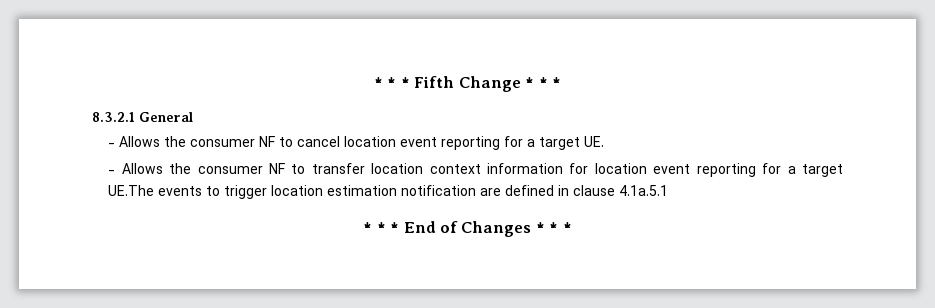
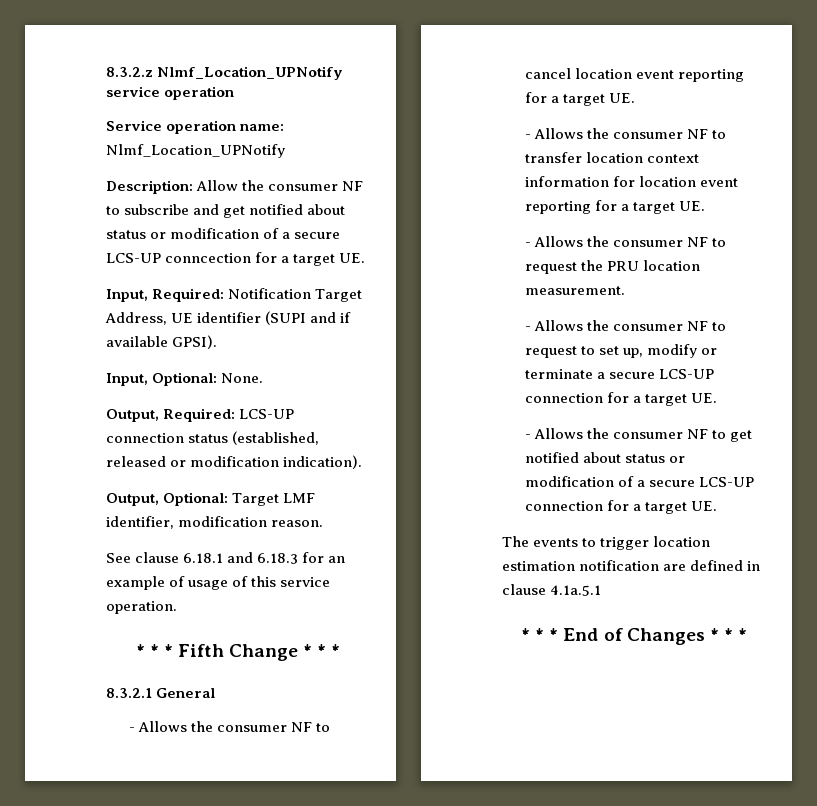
+ 8.3.2.z Nlmf_Location_UPNotify service operation
+ Service operation name: Nlmf_Location_UPNotify
+ Description: Allow the consumer NF to subscribe and get notified about status or modification of a secure LCS-UP conncection for a target UE.
+ Input, Required: Notification Target Address, UE identifier (SUPI and if available GPSI).
+ Input, Optional: None.
+ Output, Required: LCS-UP connection status (established, released or modification indication).
+ Output, Optional: Target LMF identifier, modification reason.
+ See clause 6.18.1 and 6.18.3 for an example of usage of this service operation.
- - Allows the consumer NF to transfer location context information for location event reporting for a target UE.The events to trigger location estimation notification are defined in clause 4.1a.5.1
+ - Allows the consumer NF to transfer location context information for location event reporting for a target UE.
+ - Allows the consumer NF to request the PRU location measurement.
+ - Allows the consumer NF to request to set up, modify or terminate a secure LCS-UP connection for a target UE.
+ - Allows the consumer NF to get notified about status or modification of a secure LCS-UP connection for a target UE.
+ The events to trigger location estimation notification are defined in clause 4.1a.5.1

